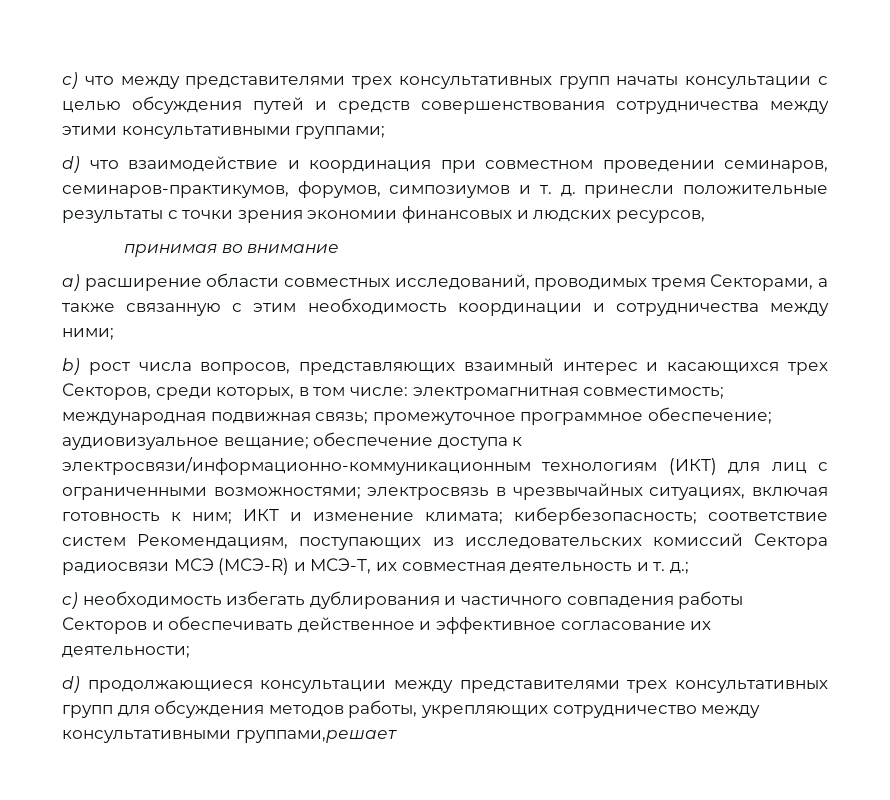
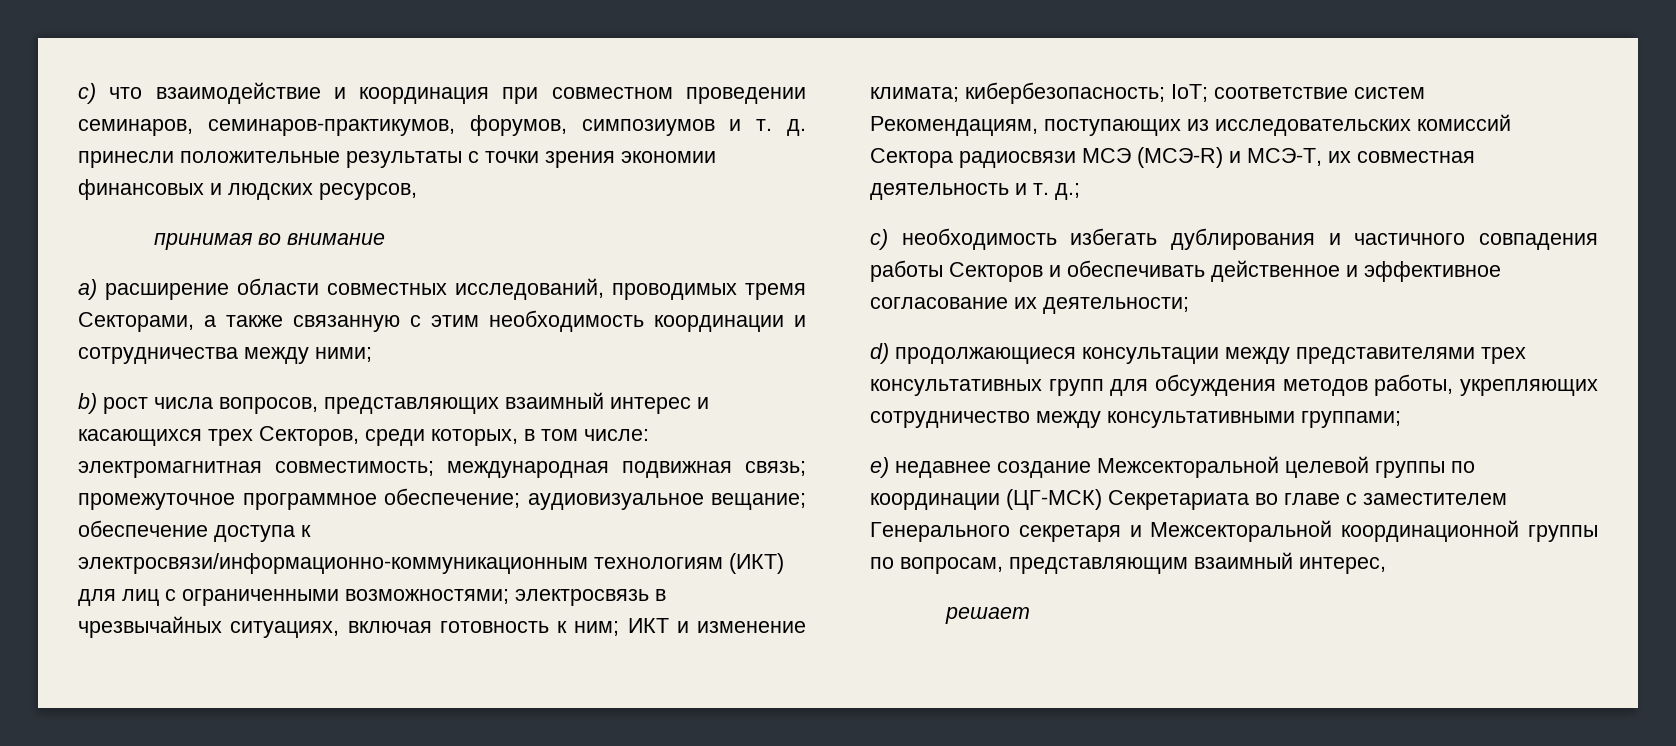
- с) что между представителями трех консультативных групп начаты консультации с целью обсуждения путей и средств совершенствования сотрудничества между этими консультативными группами;
- d) что взаимодействие и координация при совместном проведении семинаров, семинаров-практикумов, форумов, симпозиумов и т. д. принесли положительные результаты с точки зрения экономии финансовых и людских ресурсов,
+ с) что взаимодействие и координация при совместном проведении семинаров, семинаров-практикумов, форумов, симпозиумов и т. д. принесли положительные результаты с точки зрения экономии финансовых и людских ресурсов,
+ IoT;
- d) продолжающиеся консультации между представителями трех консультативных групп для обсуждения методов работы, укрепляющих сотрудничество между консультативными группами,решает
+ d) продолжающиеся консультации между представителями трех консультативных групп для обсуждения методов работы, укрепляющих сотрудничество между консультативными группами;
+ е) недавнее создание Межсекторальной целевой группы по координации (ЦГ-МСК) Секретариата во главе с заместителем Генерального секретаря и Межсекторальной координационной группы по вопросам, представляющим взаимный интерес,
+ решает

